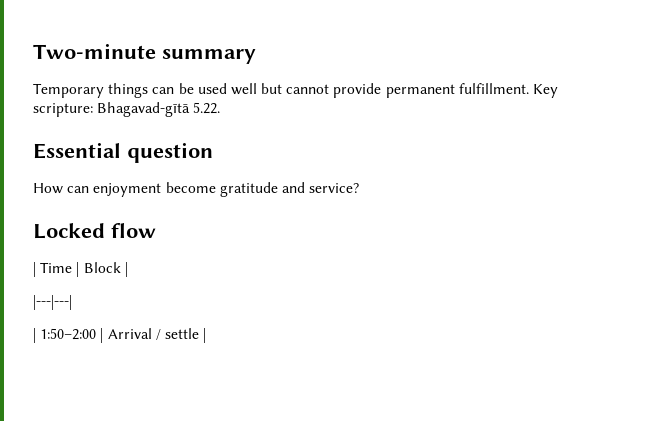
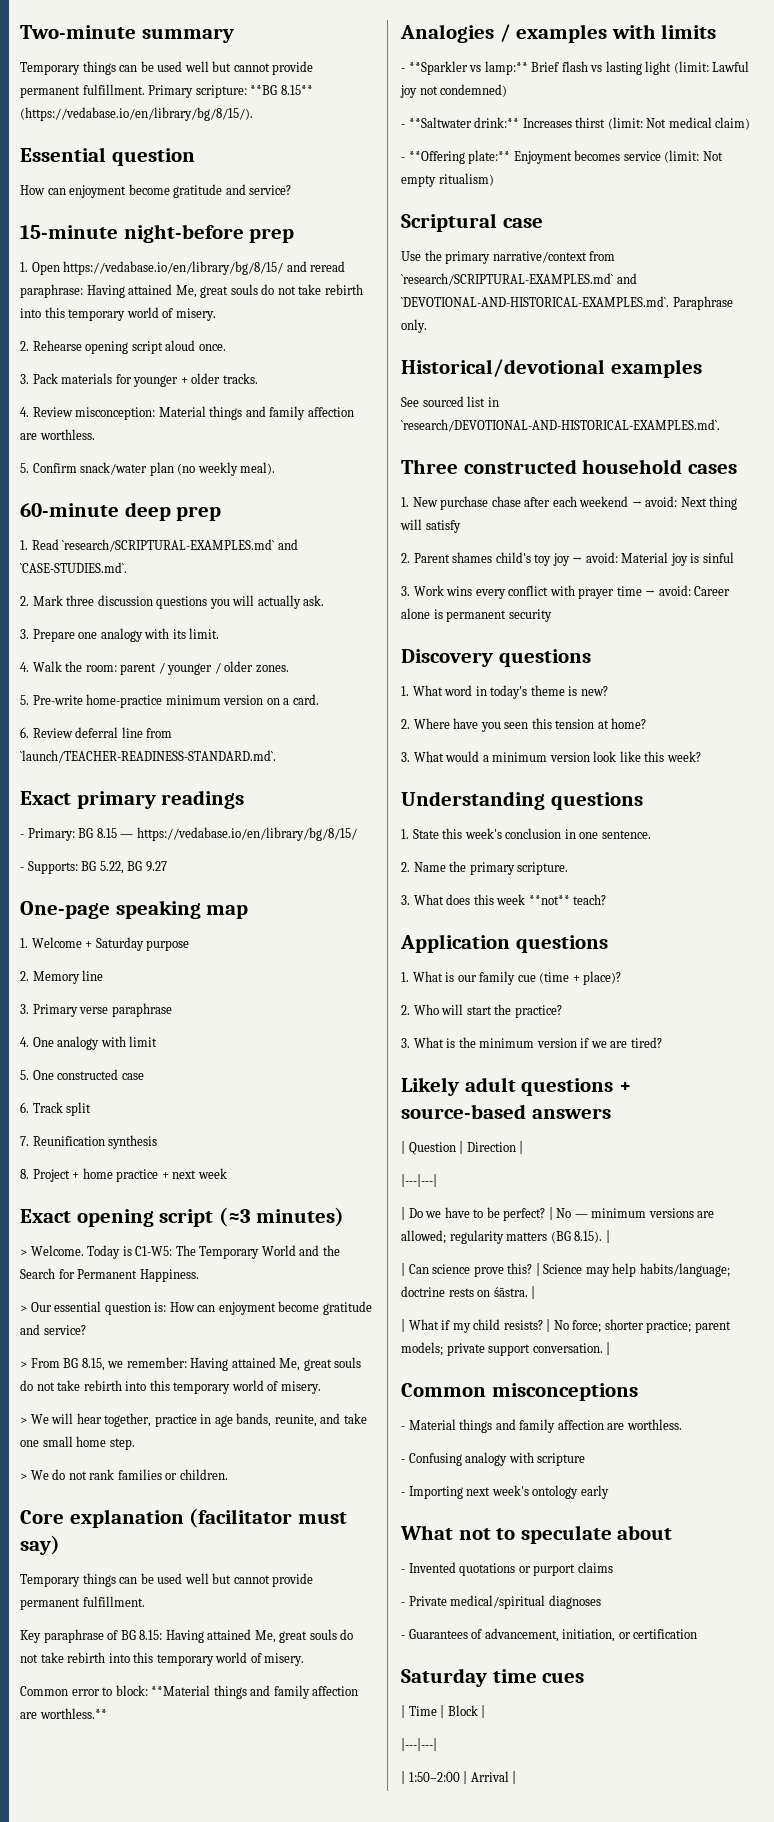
- Key scripture: Bhagavad-gītā 5.22.
+ Primary scripture: **BG 8.15** (https://vedabase.io/en/library/bg/8/15/).
- Locked flow
+ 15-minute night-before prep
+ 1. Open https://vedabase.io/en/library/bg/8/15/ and reread paraphrase: Having attained Me, great souls do not take rebirth into this temporary world of misery.
+ 2. Rehearse opening script aloud once.
+ 3. Pack materials for younger + older tracks.
+ 4. Review misconception: Material things and family affection are worthless.
+ 5. Confirm snack/water plan (no weekly meal).
+ 60-minute deep prep
+ 1. Read `research/SCRIPTURAL-EXAMPLES.md` and `CASE-STUDIES.md`.
+ 2. Mark three discussion questions you will actually ask.
+ 3. Prepare one analogy with its limit.
+ 4. Walk the room: parent / younger / older zones.
+ 5. Pre-write home-practice minimum version on a card.
+ 6. Review deferral line from `launch/TEACHER-READINESS-STANDARD.md`.
+ Exact primary readings
+ - Primary: BG 8.15 — https://vedabase.io/en/library/bg/8/15/
+ - Supports: BG 5.22, BG 9.27
+ One-page speaking map
+ 1. Welcome + Saturday purpose
+ 2. Memory line
+ 3. Primary verse paraphrase
+ 4. One analogy with limit
+ 5. One constructed case
+ 6. Track split
+ 7. Reunification synthesis
+ 8. Project + home practice + next week
+ Exact opening script (≈3 minutes)
+ > Welcome. Today is C1-W5: The Temporary World and the Search for Permanent Happiness.
+ > Our essential question is: How can enjoyment become gratitude and service?
+ > From BG 8.15, we remember: Having attained Me, great souls do not take rebirth into this temporary world of misery.
+ > We will hear together, practice in age bands, reunite, and take one small home step.
+ > We do not rank families or children.
+ Core explanation (facilitator must say)
+ Temporary things can be used well but cannot provide permanent fulfillment.
+ Key paraphrase of BG 8.15: Having attained Me, great souls do not take rebirth into this temporary world of misery.
+ Common error to block: **Material things and family affection are worthless.**
+ Analogies / examples with limits
+ - **Sparkler vs lamp:** Brief flash vs lasting light (limit: Lawful joy not condemned)
+ - **Saltwater drink:** Increases thirst (limit: Not medical claim)
+ - **Offering plate:** Enjoyment becomes service (limit: Not empty ritualism)
+ Scriptural case
+ Use the primary narrative/context from `research/SCRIPTURAL-EXAMPLES.md` and `DEVOTIONAL-AND-HISTORICAL-EXAMPLES.md`. Paraphrase only.
+ Historical/devotional examples
+ See sourced list in `research/DEVOTIONAL-AND-HISTORICAL-EXAMPLES.md`.
+ Three constructed household cases
+ 1. New purchase chase after each weekend → avoid: Next thing will satisfy
+ 2. Parent shames child's toy joy → avoid: Material joy is sinful
+ 3. Work wins every conflict with prayer time → avoid: Career alone is permanent security
+ Discovery questions
+ 1. What word in today's theme is new?
+ 2. Where have you seen this tension at home?
+ 3. What would a minimum version look like this week?
+ Understanding questions
+ 1. State this week's conclusion in one sentence.
+ 2. Name the primary scripture.
+ 3. What does this week **not** teach?
+ Application questions
+ 1. What is our family cue (time + place)?
+ 2. Who will start the practice?
+ 3. What is the minimum version if we are tired?
+ Likely adult questions + source-based answers
+ | Question | Direction |
+ |---|---|
+ | Do we have to be perfect? | No — minimum versions are allowed; regularity matters (BG 8.15). |
+ | Can science prove this? | Science may help habits/language; doctrine rests on śāstra. |
+ | What if my child resists? | No force; shorter practice; parent models; private support conversation. |
+ Common misconceptions
+ - Material things and family affection are worthless.
+ - Confusing analogy with scripture
+ - Importing next week's ontology early
+ What not to speculate about
+ - Invented quotations or purport claims
+ - Private medical/spiritual diagnoses
+ - Guarantees of advancement, initiation, or certification
+ Saturday time cues
- | 1:50–2:00 | Arrival / settle |
+ | 1:50–2:00 | Arrival |

